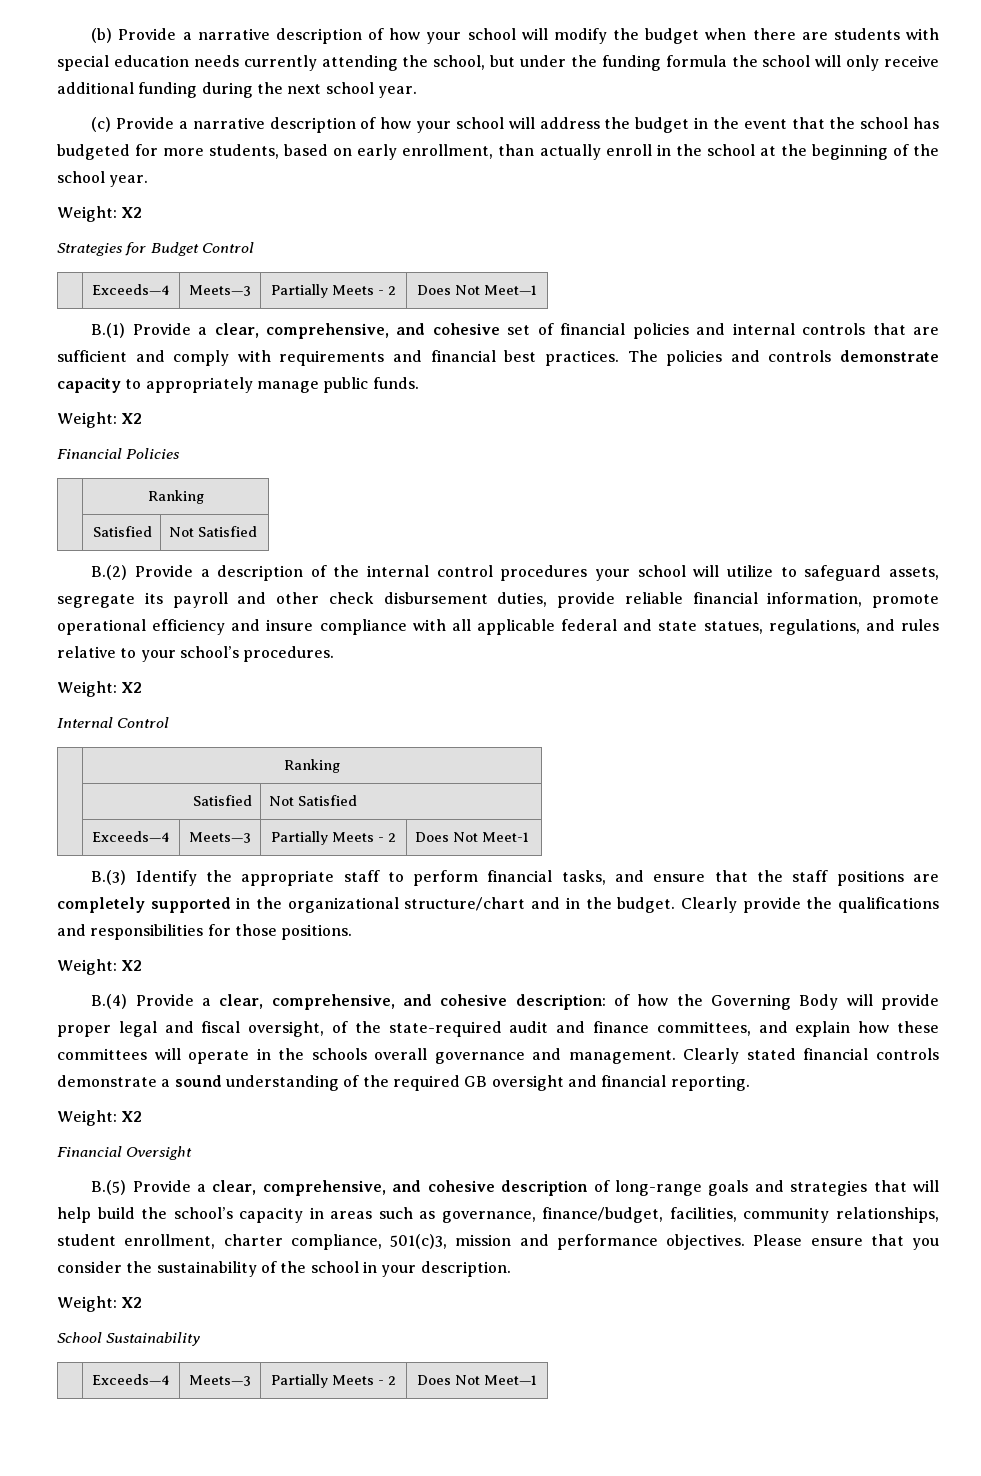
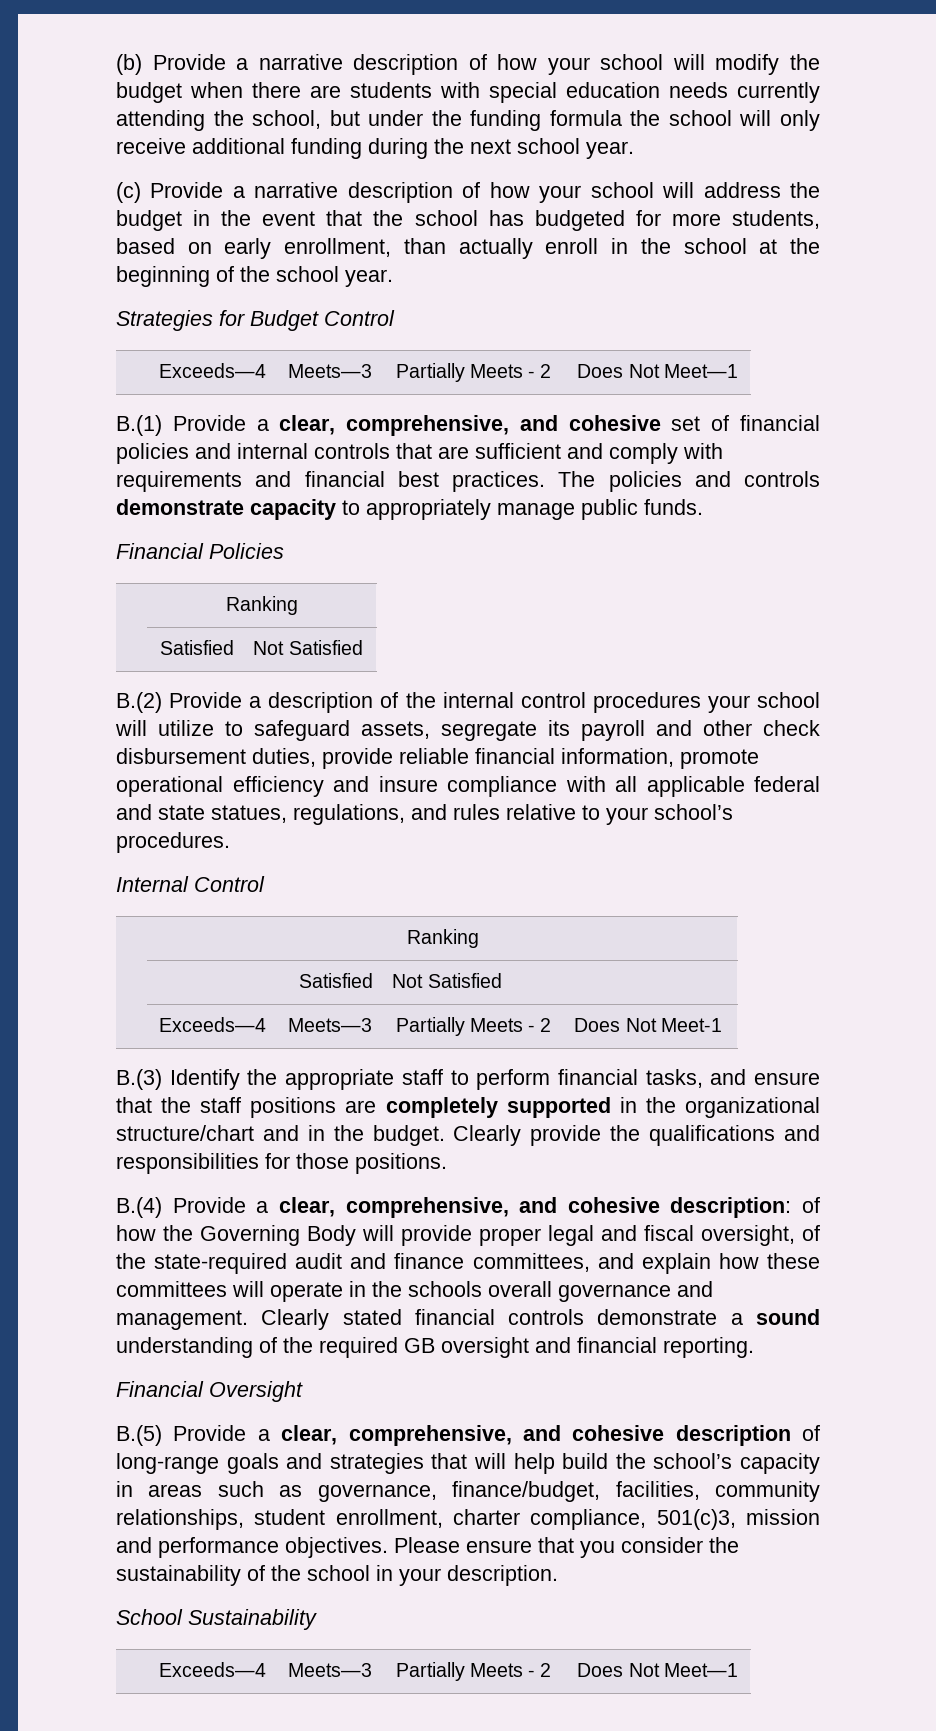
  (c) Provide a narrative description of how your school will address the budget in the event that the school has budgeted for more students, based on early enrollment, than actually enroll in the school at the beginning of the school year.
- Weight: X2
  The policies and controls demonstrate capacity to appropriately manage public funds.
- Weight: X2
  B.(2) Provide a description of the internal control procedures your school will utilize to safeguard assets, segregate its payroll and other check disbursement duties, provide reliable financial information, promote operational efficiency and insure compliance with all applicable federal and state statues, regulations, and rules relative to your school’s procedures.
- Weight: X2
  Clearly provide the qualifications and responsibilities for those positions.
- Weight: X2
  Clearly stated financial controls demonstrate a sound understanding of the required GB oversight and financial reporting.
- Weight: X2
  Please ensure that you consider the sustainability of the school in your description.
- Weight: X2

